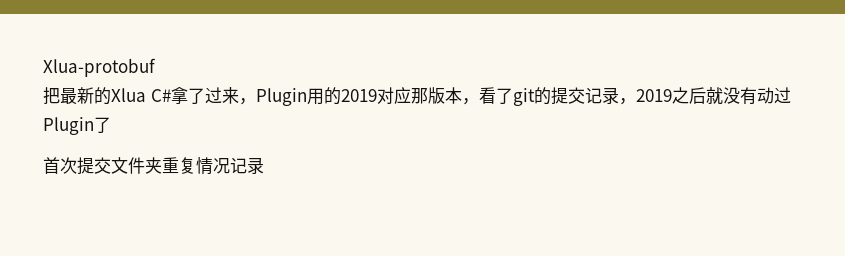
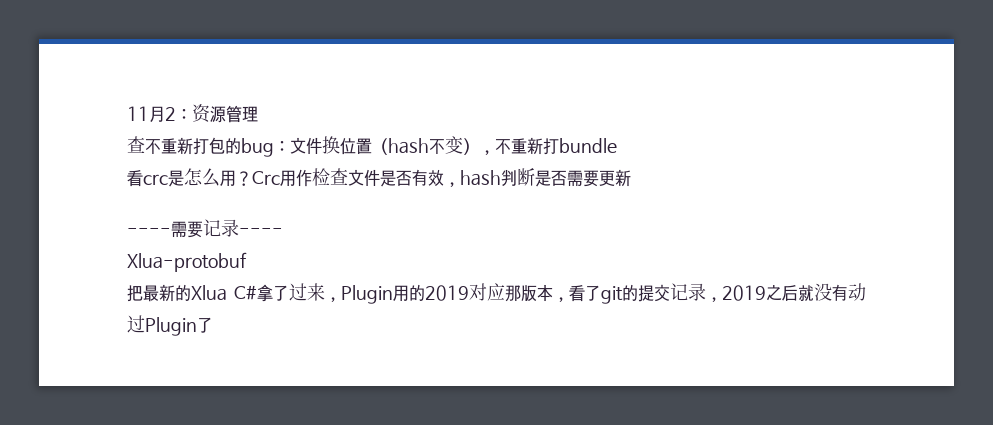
+ 11月2：资源管理
+ 查不重新打包的bug：文件换位置（hash不变），不重新打bundle
+ 看crc是怎么用？Crc用作检查文件是否有效，hash判断是否需要更新
+ ----需要记录----
- 首次提交文件夹重复情况记录

